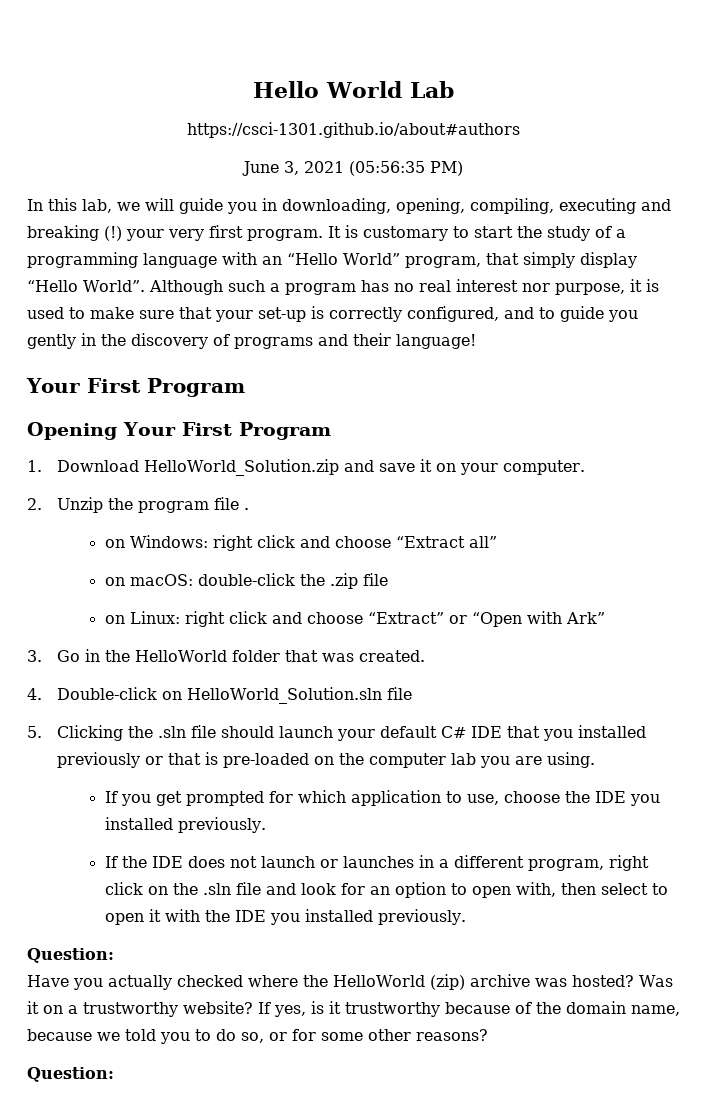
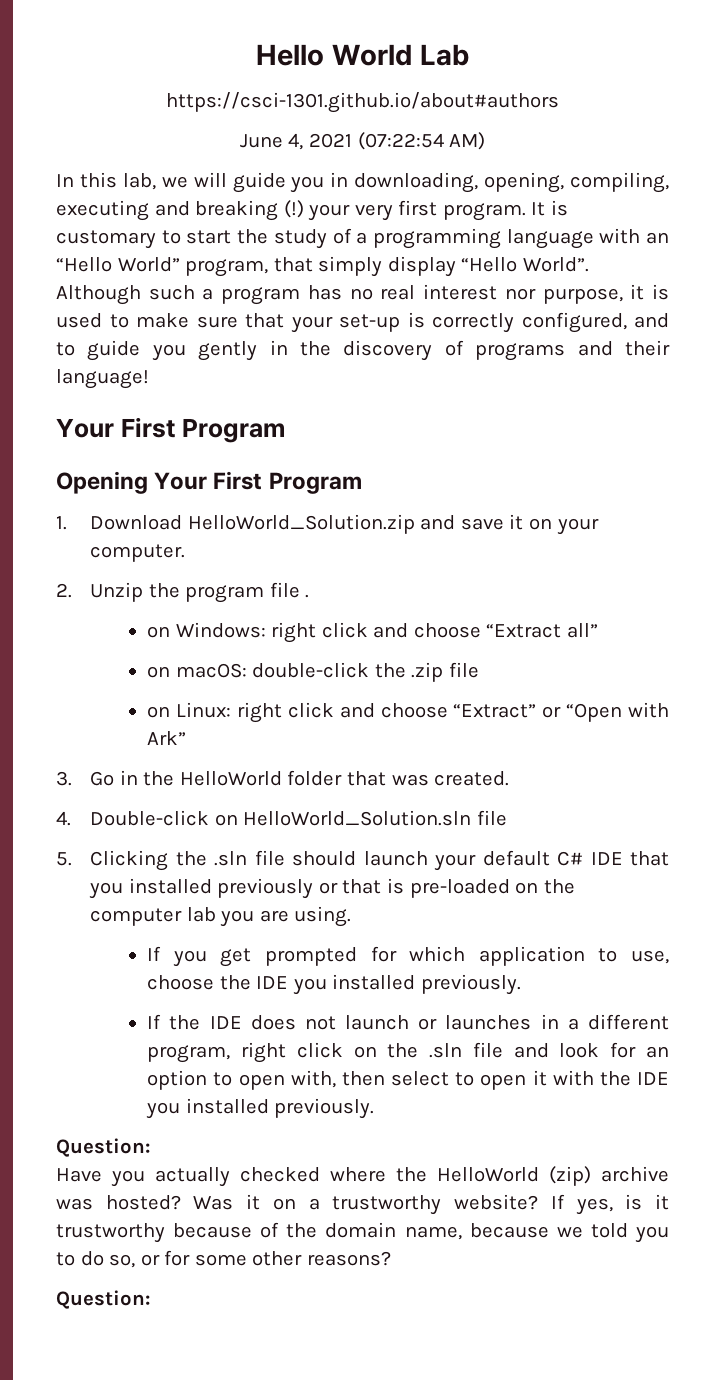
- June 3, 2021 (05:56:35 PM)
+ June 4, 2021 (07:22:54 AM)

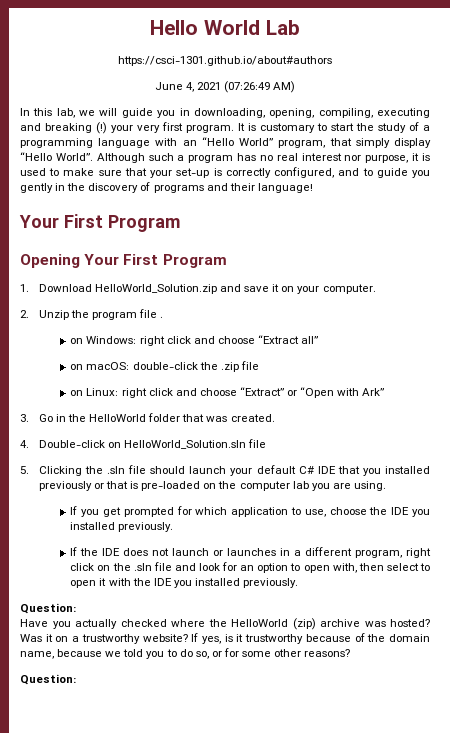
- June 4, 2021 (07:22:54 AM)
+ June 4, 2021 (07:26:49 AM)

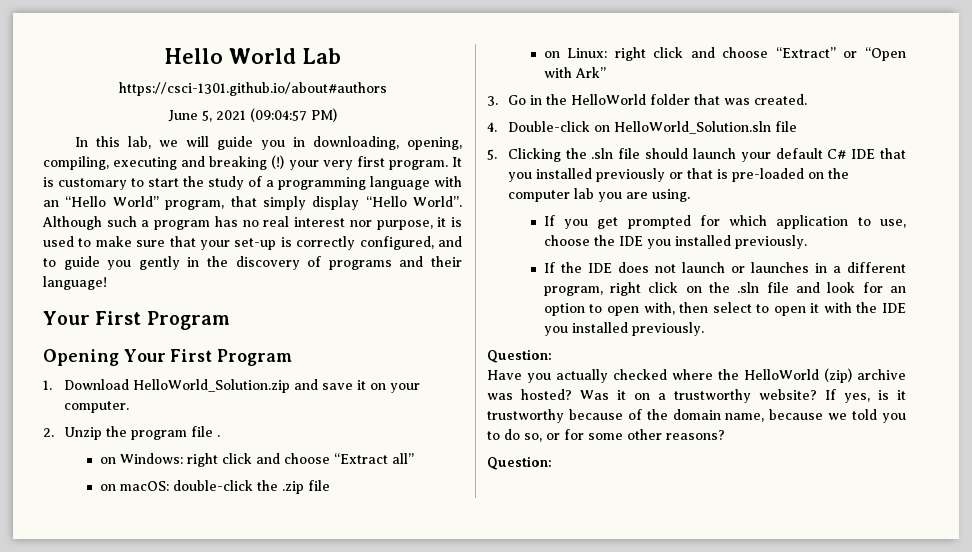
- June 4, 2021 (07:26:49 AM)
+ June 5, 2021 (09:04:57 PM)

